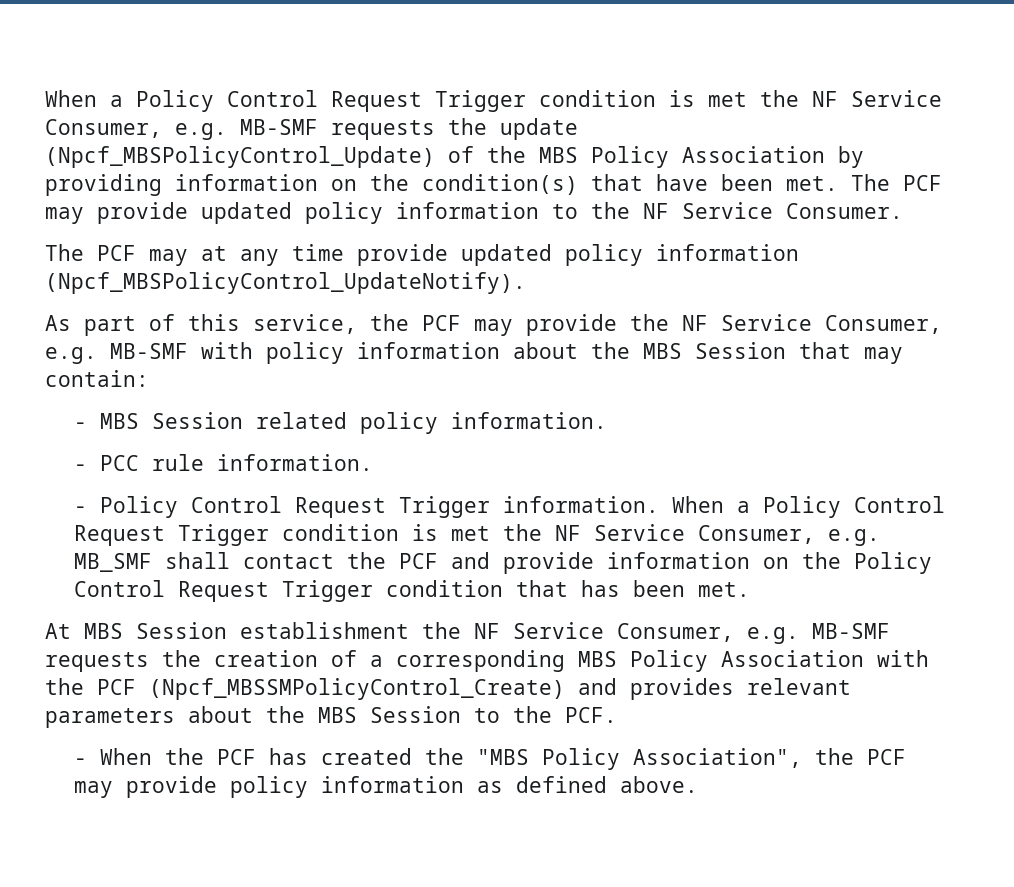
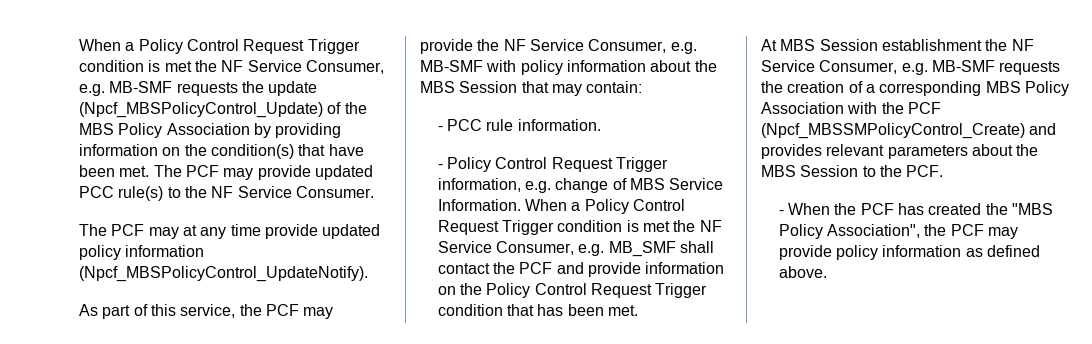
- The PCF may provide updated policy information to the NF Service Consumer.
+ The PCF may provide updated PCC rule(s) to the NF Service Consumer.
- - MBS Session related policy information.
- - Policy Control Request Trigger information.
+ - Policy Control Request Trigger information, e.g. change of MBS Service Information.

